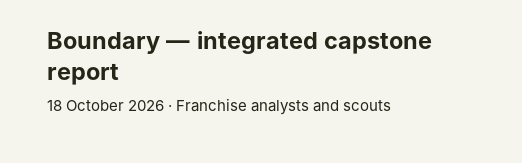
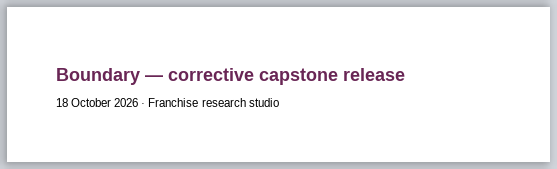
- Boundary — integrated capstone report
+ Boundary — corrective capstone release
- 18 October 2026 · Franchise analysts and scouts
+ 18 October 2026 · Franchise research studio

